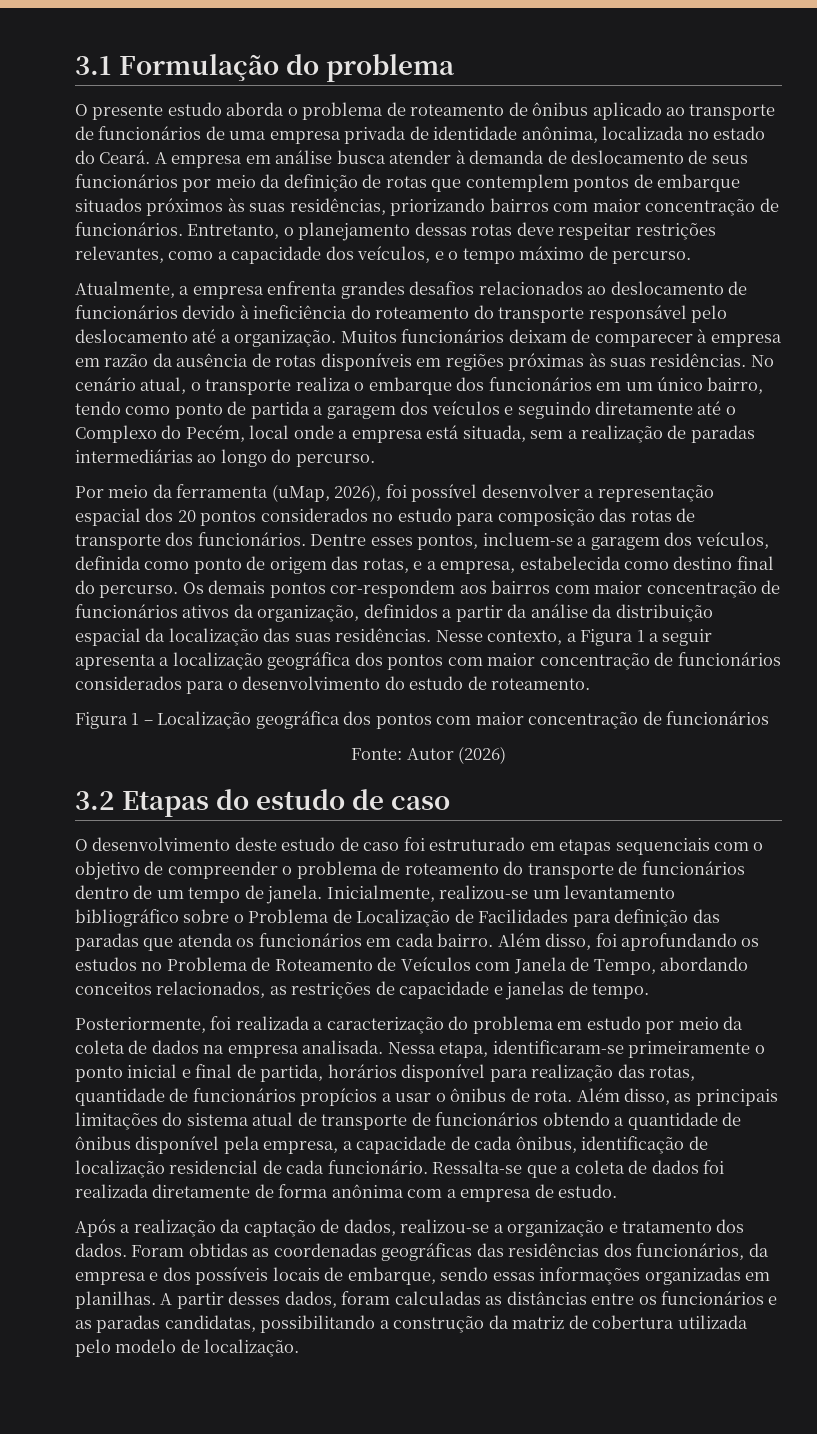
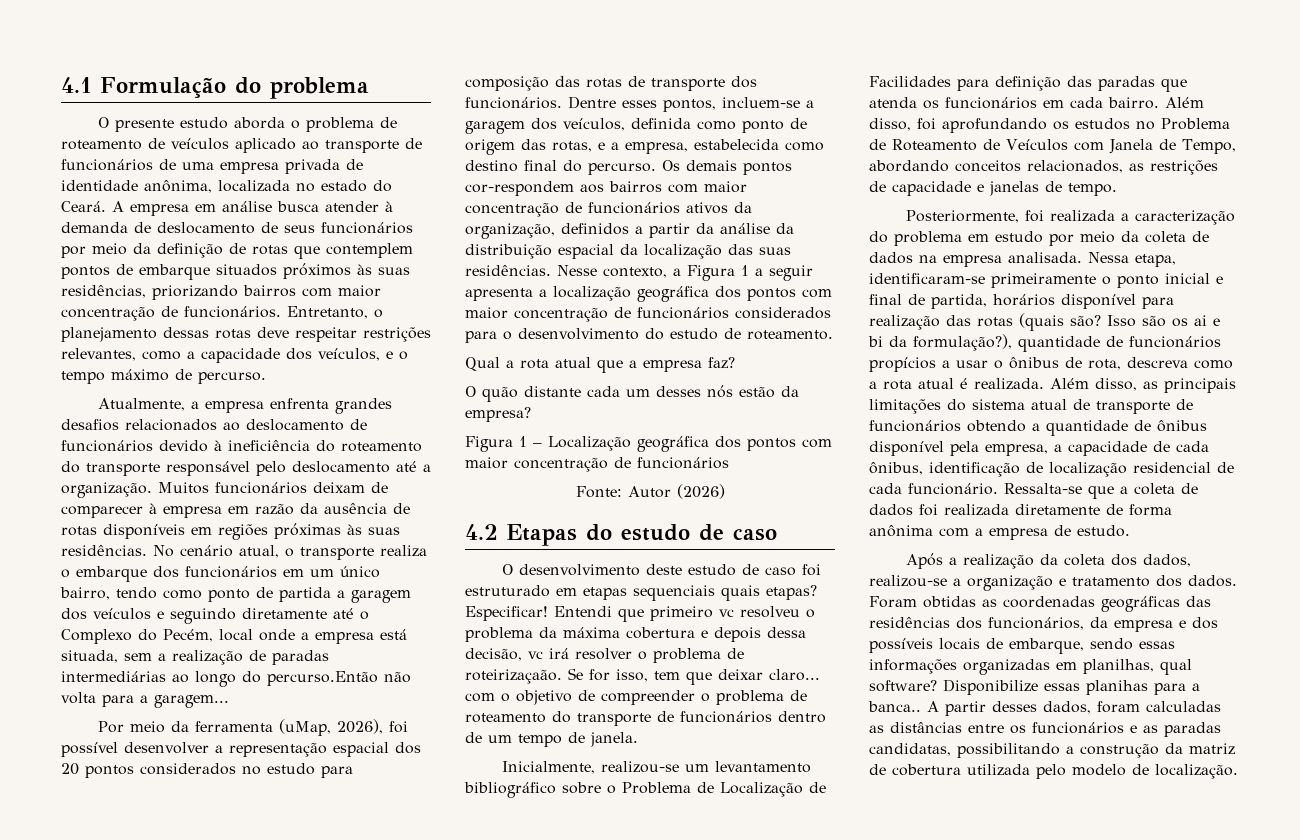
- 3.1 Formulação do problema
+ 4.1 Formulação do problema
- O presente estudo aborda o problema de roteamento de ônibus aplicado ao transporte de funcionários de uma empresa privada de identidade anônima, localizada no estado do Ceará.
+ O presente estudo aborda o problema de roteamento de veículos aplicado ao transporte de funcionários de uma empresa privada de identidade anônima, localizada no estado do Ceará.
- No cenário atual, o transporte realiza o embarque dos funcionários em um único bairro, tendo como ponto de partida a garagem dos veículos e seguindo diretamente até o Complexo do Pecém, local onde a empresa está situada, sem a realização de paradas intermediárias ao longo do percurso.
+ No cenário atual, o transporte realiza o embarque dos funcionários em um único bairro, tendo como ponto de partida a garagem dos veículos e seguindo diretamente até o Complexo do Pecém, local onde a empresa está situada, sem a realização de paradas intermediárias ao longo do percurso.Então não volta para a garagem...
+ Qual a rota atual que a empresa faz?
+ O quão distante cada um desses nós estão da empresa?
- 3.2 Etapas do estudo de caso
+ 4.2 Etapas do estudo de caso
- O desenvolvimento deste estudo de caso foi estruturado em etapas sequenciais com o objetivo de compreender o problema de roteamento do transporte de funcionários dentro de um tempo de janela. Inicialmente, realizou-se um levantamento bibliográfico sobre o Problema de Localização de Facilidades para definição das paradas que atenda os funcionários em cada bairro.
+ O desenvolvimento deste estudo de caso foi estruturado em etapas sequenciais quais etapas? Especificar! Entendi que primeiro vc resolveu o problema da máxima cobertura e depois dessa decisão, vc irá resolver o problema de roteirizaçaão. Se for isso, tem que deixar claro... com o objetivo de compreender o problema de roteamento do transporte de funcionários dentro de um tempo de janela.
+ Inicialmente, realizou-se um levantamento bibliográfico sobre o Problema de Localização de Facilidades para definição das paradas que atenda os funcionários em cada bairro.
- Nessa etapa, identificaram-se primeiramente o ponto inicial e final de partida, horários disponível para realização das rotas, quantidade de funcionários propícios a usar o ônibus de rota.
+ Nessa etapa, identificaram-se primeiramente o ponto inicial e final de partida, horários disponível para realização das rotas (quais são? Isso são os ai e bi da formulação?), quantidade de funcionários propícios a usar o ônibus de rota, descreva como a rota atual é realizada.
- Após a realização da captação de dados, realizou-se a organização e tratamento dos dados.
+ Após a realização da coleta dos dados, realizou-se a organização e tratamento dos dados.
- Foram obtidas as coordenadas geográficas das residências dos funcionários, da empresa e dos possíveis locais de embarque, sendo essas informações organizadas em planilhas.
+ Foram obtidas as coordenadas geográficas das residências dos funcionários, da empresa e dos possíveis locais de embarque, sendo essas informações organizadas em planilhas, qual software? Disponibilize essas planihas para a banca..

